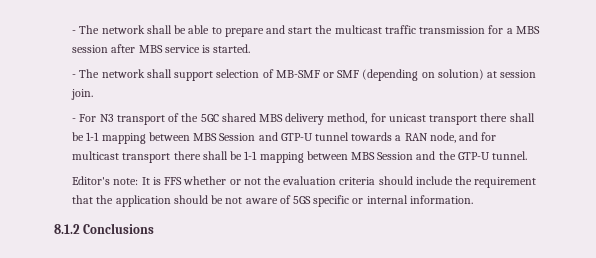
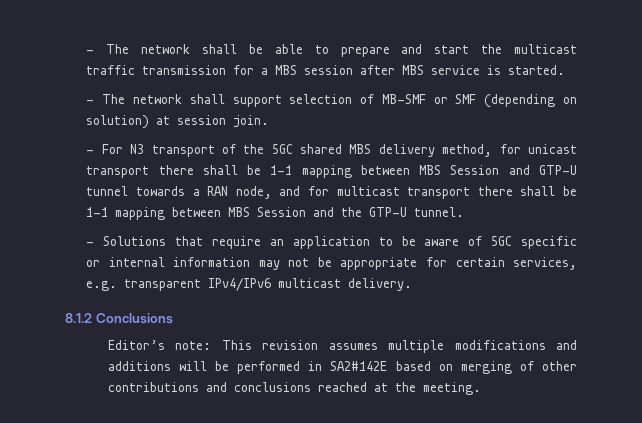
- Editor's note: It is FFS whether or not the evaluation criteria should include the requirement that the application should be not aware of 5GS specific or internal information.
+ - Solutions that require an application to be aware of 5GC specific or internal information may not be appropriate for certain services, e.g. transparent IPv4/IPv6 multicast delivery.
  8.1.2 Conclusions
+ Editor’s note: This revision assumes multiple modifications and additions will be performed in SA2#142E based on merging of other contributions and conclusions reached at the meeting.

